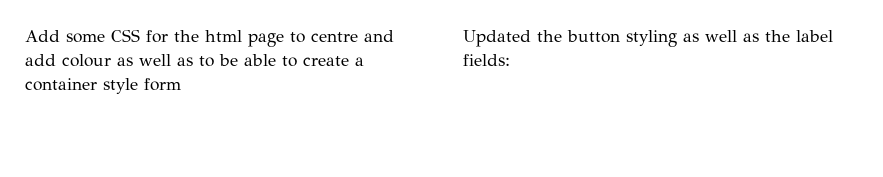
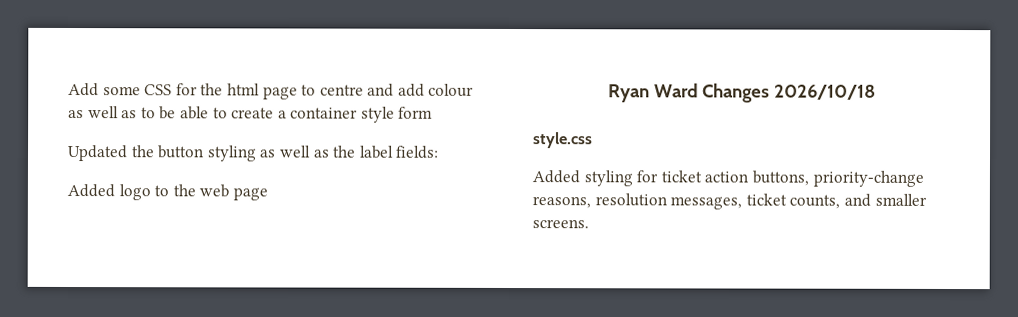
+ Added logo to the web page
+ Ryan Ward Changes 2026/10/18
+ style.css
+ Added styling for ticket action buttons, priority-change reasons, resolution messages, ticket counts, and smaller screens.

